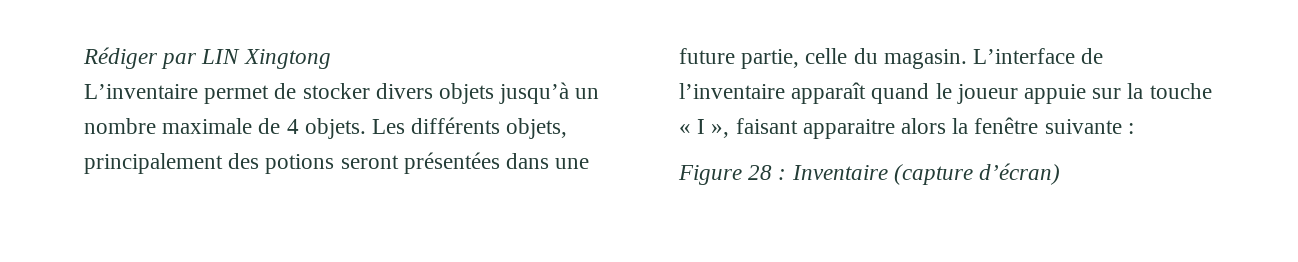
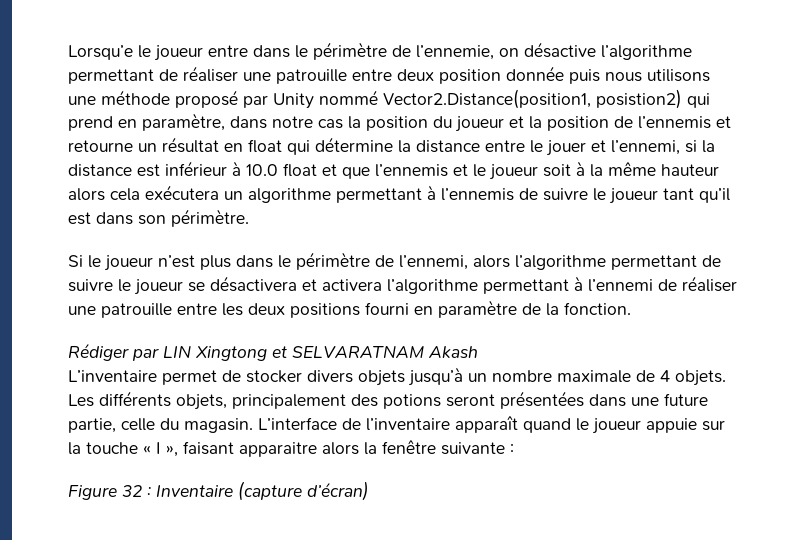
+ Lorsqu’e le joueur entre dans le périmètre de l’ennemie, on désactive l’algorithme permettant de réaliser une patrouille entre deux position donnée puis nous utilisons une méthode proposé par Unity nommé Vector2.Distance(position1, posistion2) qui prend en paramètre, dans notre cas la position du joueur et la position de l’ennemis et retourne un résultat en float qui détermine la distance entre le jouer et l’ennemi, si la distance est inférieur à 10.0 float et que l’ennemis et le joueur soit à la même hauteur alors cela exécutera un algorithme permettant à l’ennemis de suivre le joueur tant qu’il est dans son périmètre.
+ Si le joueur n’est plus dans le périmètre de l’ennemi, alors l’algorithme permettant de suivre le joueur se désactivera et activera l’algorithme permettant à l’ennemi de réaliser une patrouille entre les deux positions fourni en paramètre de la fonction.
- Rédiger par LIN Xingtong
+ Rédiger par LIN Xingtong et SELVARATNAM Akash
- Figure 28 : Inventaire (capture d’écran)
+ Figure 32 : Inventaire (capture d’écran)

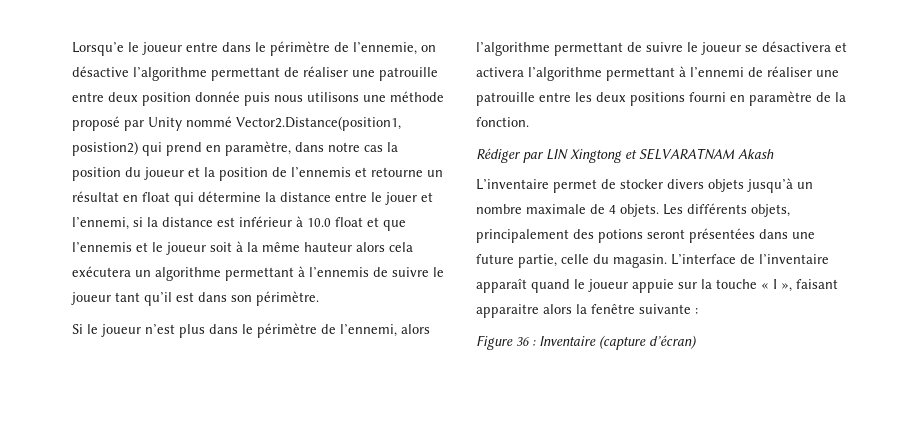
- Figure 32 : Inventaire (capture d’écran)
+ Figure 36 : Inventaire (capture d’écran)

